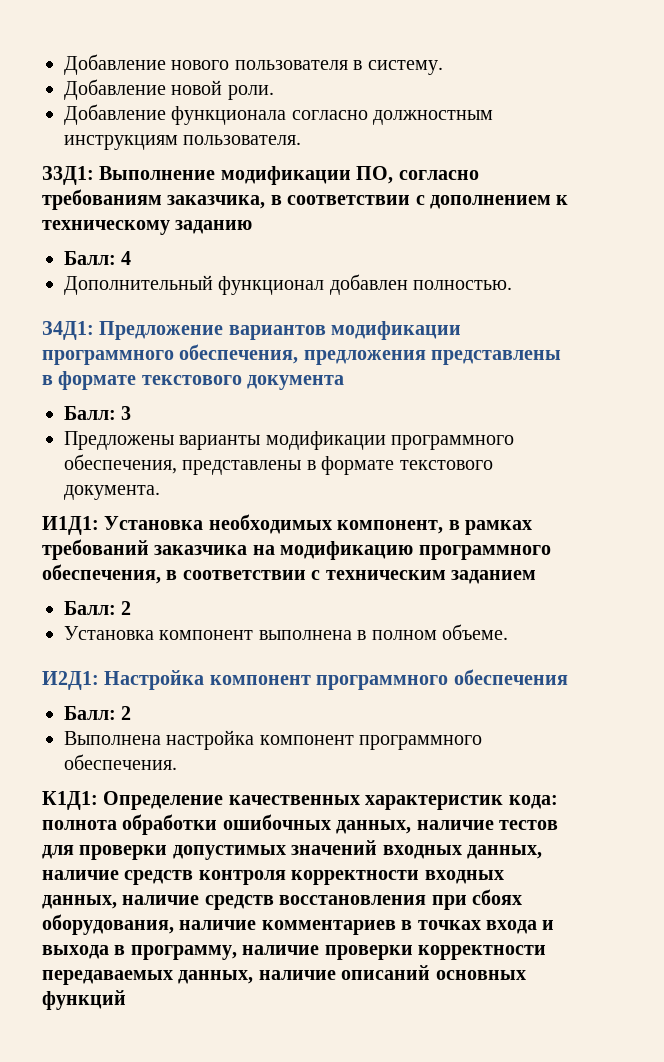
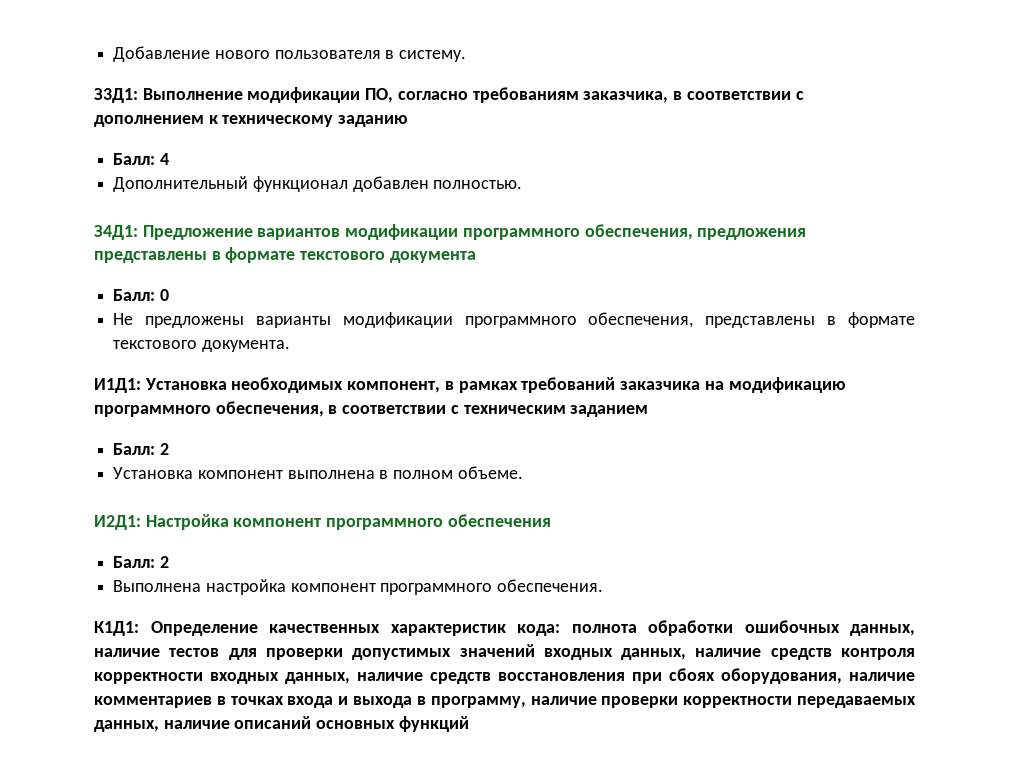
- Добавление новой роли.
- Добавление функционала согласно должностным инструкциям пользователя.
- Балл: 3
- Предложены варианты модификации программного обеспечения, представлены в формате текстового документа.
+ Балл: 0
+ Не предложены варианты модификации программного обеспечения, представлены в формате текстового документа.

